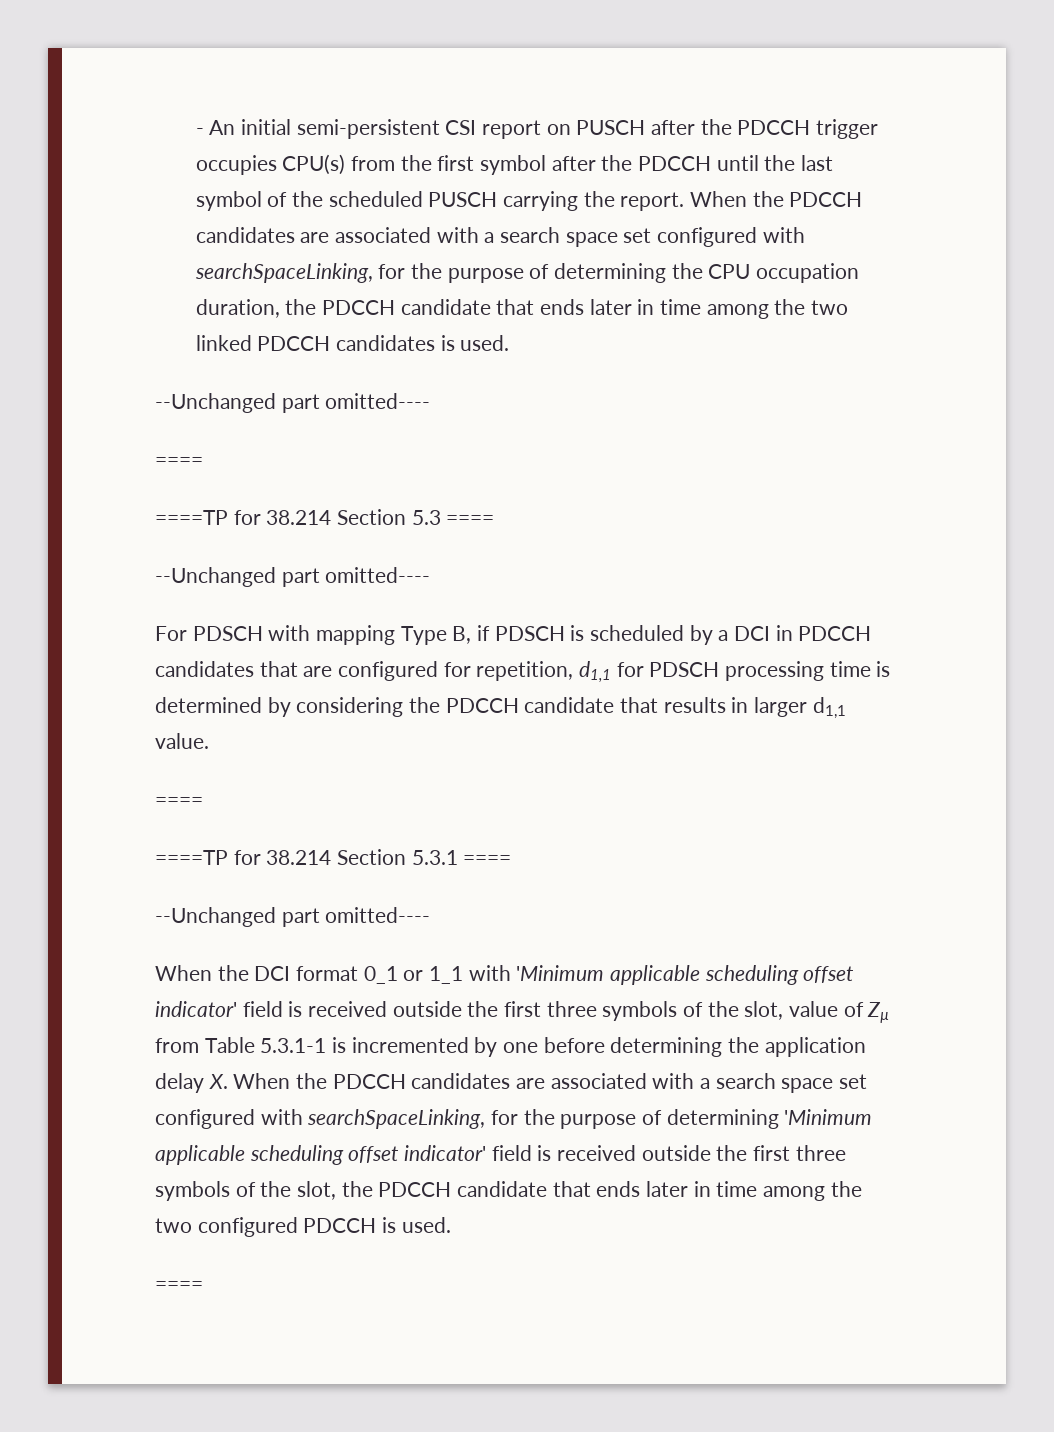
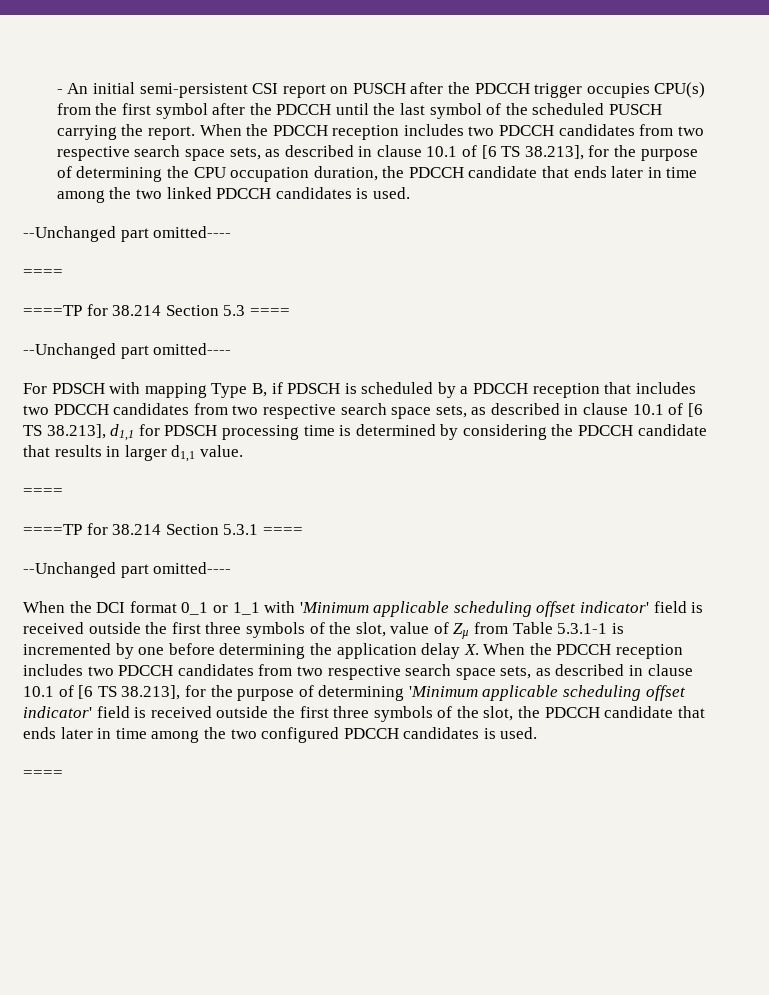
- When the PDCCH candidates are associated with a search space set configured with searchSpaceLinking, for the purpose of determining the CPU occupation duration, the PDCCH candidate that ends later in time among the two linked PDCCH candidates is used.
+ When the PDCCH reception includes two PDCCH candidates from two respective search space sets, as described in clause 10.1 of [6 TS 38.213], for the purpose of determining the CPU occupation duration, the PDCCH candidate that ends later in time among the two linked PDCCH candidates is used.
- For PDSCH with mapping Type B, if PDSCH is scheduled by a DCI in PDCCH candidates that are configured for repetition, d1,1 for PDSCH processing time is determined by considering the PDCCH candidate that results in larger d1,1 value.
+ For PDSCH with mapping Type B, if PDSCH is scheduled by a PDCCH reception that includes two PDCCH candidates from two respective search space sets, as described in clause 10.1 of [6 TS 38.213], d1,1 for PDSCH processing time is determined by considering the PDCCH candidate that results in larger d1,1 value.
- When the DCI format 0_1 or 1_1 with 'Minimum applicable scheduling offset indicator' field is received outside the first three symbols of the slot, value of Zµ from Table 5.3.1-1 is incremented by one before determining the application delay X. When the PDCCH candidates are associated with a search space set configured with searchSpaceLinking, for the purpose of determining 'Minimum applicable scheduling offset indicator' field is received outside the first three symbols of the slot, the PDCCH candidate that ends later in time among the two configured PDCCH is used.
+ When the DCI format 0_1 or 1_1 with 'Minimum applicable scheduling offset indicator' field is received outside the first three symbols of the slot, value of Zµ from Table 5.3.1-1 is incremented by one before determining the application delay X. When the PDCCH reception includes two PDCCH candidates from two respective search space sets, as described in clause 10.1 of [6 TS 38.213], for the purpose of determining 'Minimum applicable scheduling offset indicator' field is received outside the first three symbols of the slot, the PDCCH candidate that ends later in time among the two configured PDCCH candidates is used.

